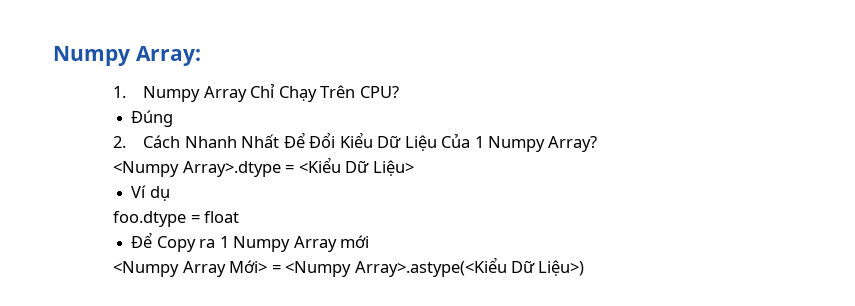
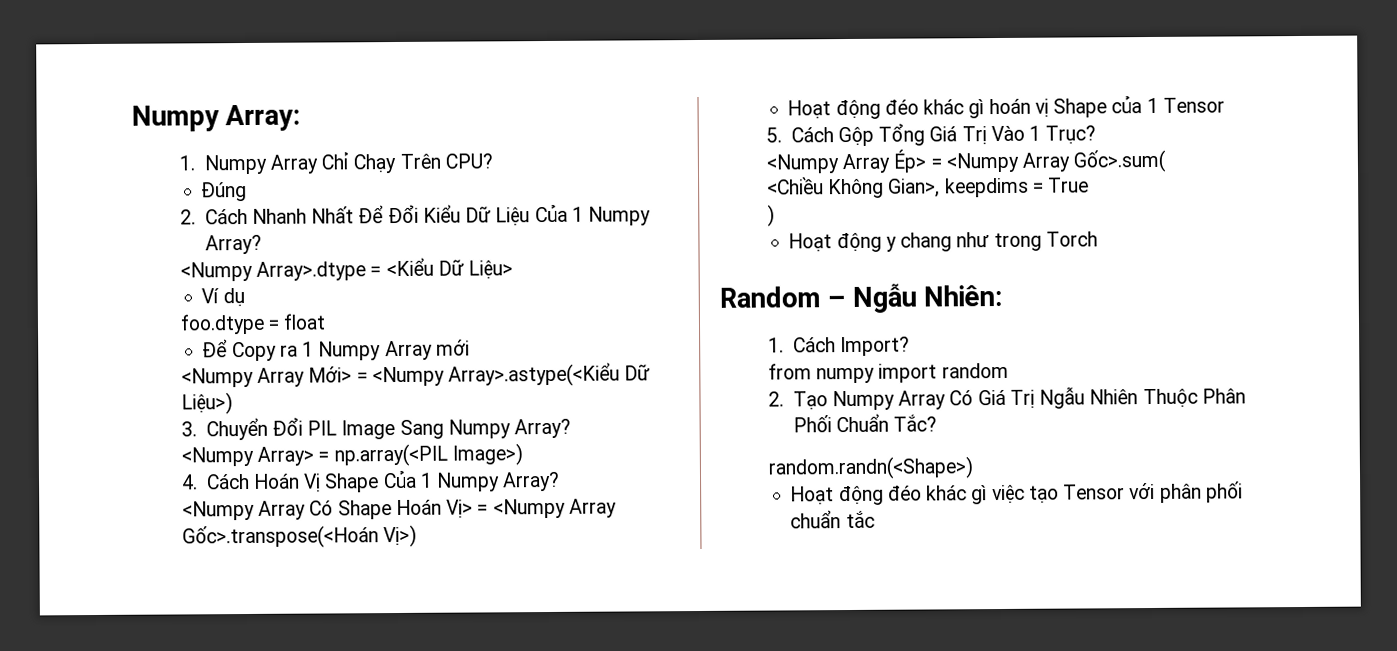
+ 3. Chuyển Đổi PIL Image Sang Numpy Array?
+ <Numpy Array> = np.array(<PIL Image>)
+ 4. Cách Hoán Vị Shape Của 1 Numpy Array?
+ <Numpy Array Có Shape Hoán Vị> = <Numpy Array Gốc>.transpose(<Hoán Vị>)
+ Hoạt động đéo khác gì hoán vị Shape của 1 Tensor
+ 5. Cách Gộp Tổng Giá Trị Vào 1 Trục?
+ <Numpy Array Ép> = <Numpy Array Gốc>.sum(
+ <Chiều Không Gian>, keepdims = True
+ )
+ Hoạt động y chang như trong Torch
+ Random – Ngẫu Nhiên:
+ 1. Cách Import?
+ from numpy import random
+ 2. Tạo Numpy Array Có Giá Trị Ngẫu Nhiên Thuộc Phân Phối Chuẩn Tắc?
+ random.randn(<Shape>)
+ Hoạt động đéo khác gì việc tạo Tensor với phân phối chuẩn tắc

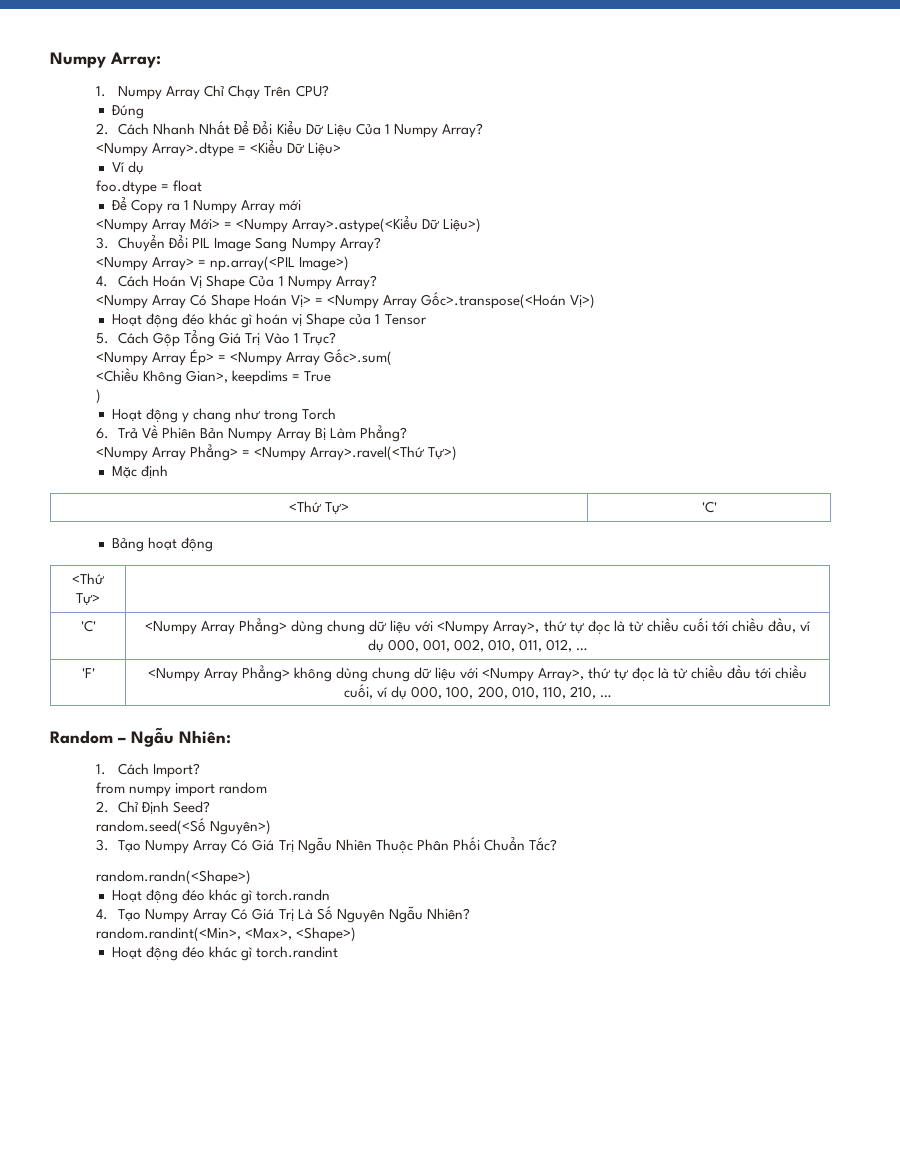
+ 6. Trả Về Phiên Bản Numpy Array Bị Làm Phẳng?
+ <Numpy Array Phẳng> = <Numpy Array>.ravel(<Thứ Tự>)
+ Mặc định
+ <Thứ Tự> | 'C'
+ Bảng hoạt động
+ <Thứ Tự> |
+ 'C' | <Numpy Array Phẳng> dùng chung dữ liệu với <Numpy Array>, thứ tự đọc là từ chiều cuối tới chiều đầu, ví dụ 000, 001, 002, 010, 011, 012, …
+ 'F' | <Numpy Array Phẳng> không dùng chung dữ liệu với <Numpy Array>, thứ tự đọc là từ chiều đầu tới chiều cuối, ví dụ 000, 100, 200, 010, 110, 210, …
- 2. Tạo Numpy Array Có Giá Trị Ngẫu Nhiên Thuộc Phân Phối Chuẩn Tắc?
+ 2. Chỉ Định Seed?
+ random.seed(<Số Nguyên>)
+ 3. Tạo Numpy Array Có Giá Trị Ngẫu Nhiên Thuộc Phân Phối Chuẩn Tắc?
- Hoạt động đéo khác gì việc tạo Tensor với phân phối chuẩn tắc
+ Hoạt động đéo khác gì torch.randn
+ 4. Tạo Numpy Array Có Giá Trị Là Số Nguyên Ngẫu Nhiên?
+ random.randint(<Min>, <Max>, <Shape>)
+ Hoạt động đéo khác gì torch.randint

